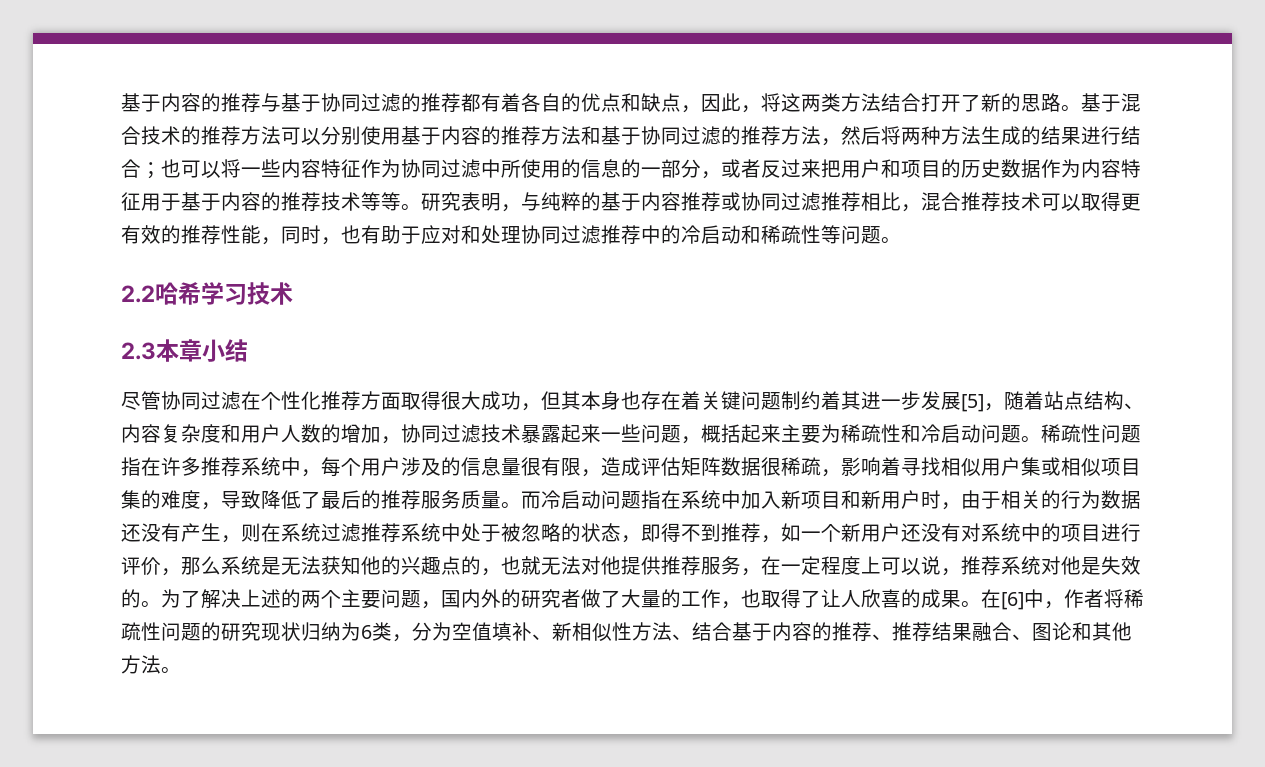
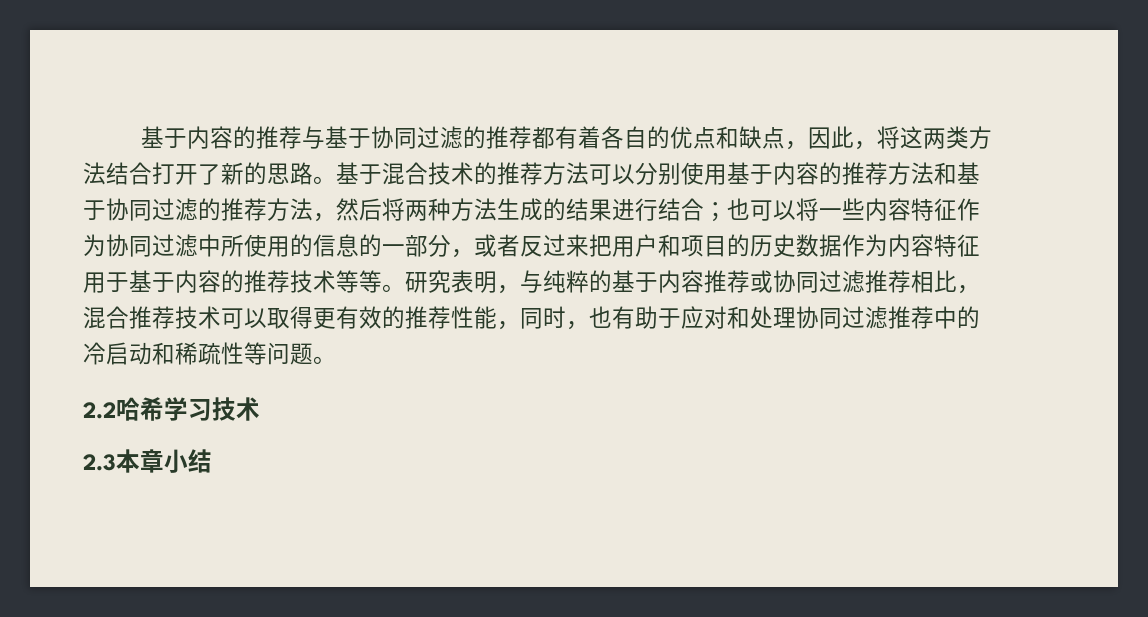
- 尽管协同过滤在个性化推荐方面取得很大成功，但其本身也存在着关键问题制约着其进一步发展[5]，随着站点结构、内容复杂度和用户人数的增加，协同过滤技术暴露起来一些问题，概括起来主要为稀疏性和冷启动问题。稀疏性问题指在许多推荐系统中，每个用户涉及的信息量很有限，造成评估矩阵数据很稀疏，影响着寻找相似用户集或相似项目集的难度，导致降低了最后的推荐服务质量。而冷启动问题指在系统中加入新项目和新用户时，由于相关的行为数据还没有产生，则在系统过滤推荐系统中处于被忽略的状态，即得不到推荐，如一个新用户还没有对系统中的项目进行评价，那么系统是无法获知他的兴趣点的，也就无法对他提供推荐服务，在一定程度上可以说，推荐系统对他是失效的。为了解决上述的两个主要问题，国内外的研究者做了大量的工作，也取得了让人欣喜的成果。在[6]中，作者将稀疏性问题的研究现状归纳为6类，分为空值填补、新相似性方法、结合基于内容的推荐、推荐结果融合、图论和其他方法。

